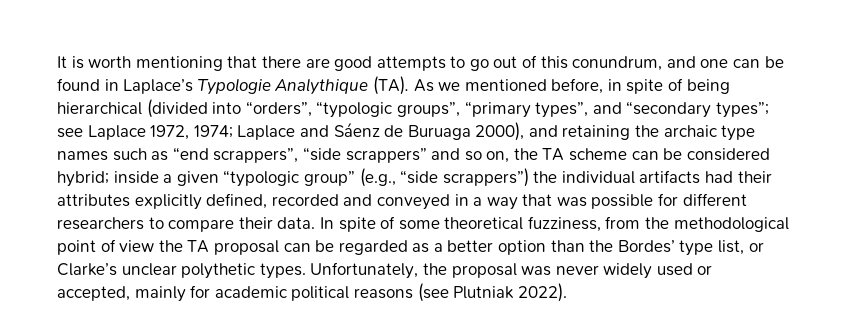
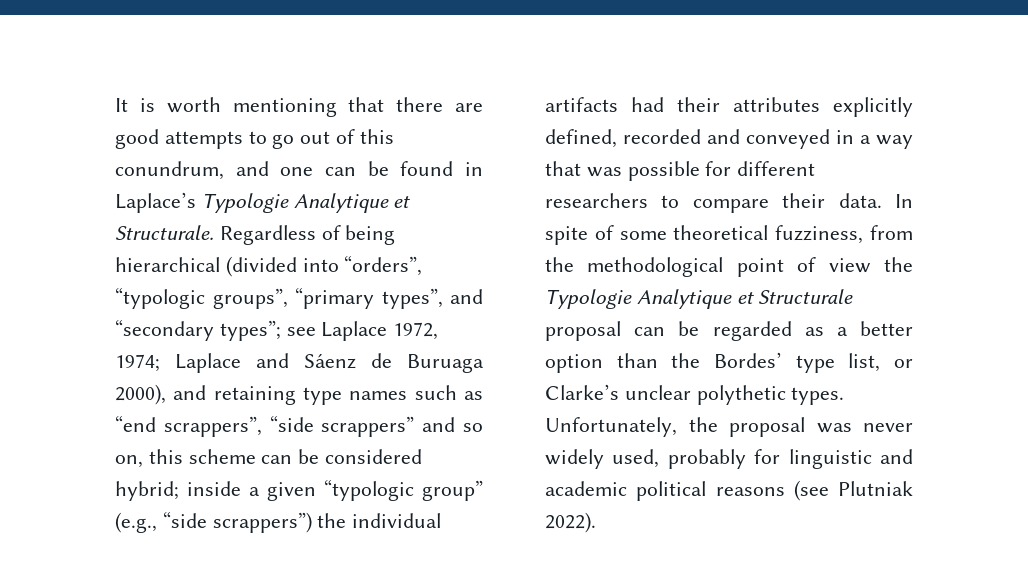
- It is worth mentioning that there are good attempts to go out of this conundrum, and one can be found in Laplace’s Typologie Analythique (TA). As we mentioned before, in spite of being hierarchical (divided into “orders”, “typologic groups”, “primary types”, and “secondary types”;
+ It is worth mentioning that there are good attempts to go out of this conundrum, and one can be found in Laplace’s Typologie Analytique et Structurale. Regardless of being hierarchical (divided into “orders”, “typologic groups”, “primary types”, and “secondary types”;
- Laplace and Sáenz de Buruaga 2000), and retaining the archaic type names such as “end scrappers”, “side scrappers” and so on, the TA scheme can be considered hybrid;
+ Laplace and Sáenz de Buruaga 2000), and retaining type names such as “end scrappers”, “side scrappers” and so on, this scheme can be considered hybrid;
- In spite of some theoretical fuzziness, from the methodological point of view the TA proposal can be regarded as a better option than the Bordes’ type list, or Clarke’s unclear polythetic types.
+ In spite of some theoretical fuzziness, from the methodological point of view the Typologie Analytique et Structurale proposal can be regarded as a better option than the Bordes’ type list, or Clarke’s unclear polythetic types.
- Unfortunately, the proposal was never widely used or accepted, mainly for academic political reasons (see Plutniak 2022).
+ Unfortunately, the proposal was never widely used, probably for linguistic and academic political reasons (see Plutniak 2022).

